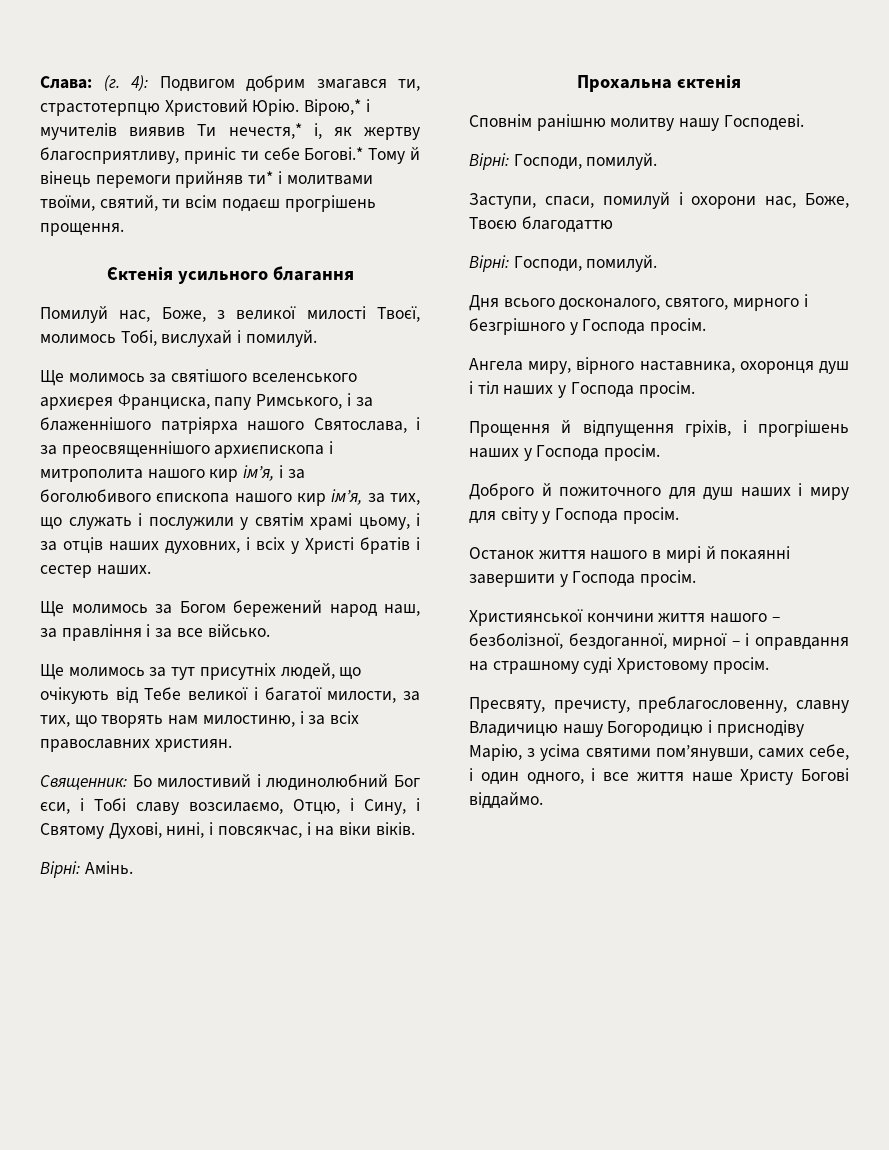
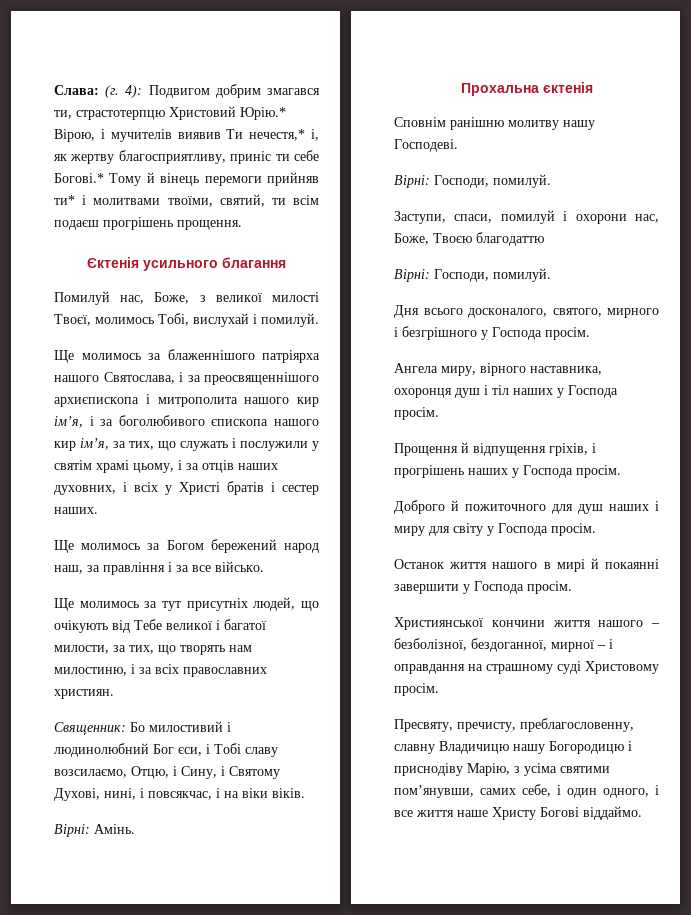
- Слава: (г. 4): Подвигом добрим змагався ти, страстотерпцю Христовий Юрію. Вірою,* і мучителів виявив Ти нечестя,* і, як жертву благосприятливу, приніс ти себе Богові.* Тому й вінець перемоги прийняв ти* і молитвами твоїми, святий, ти всім подаєш прогрішень прощення.
+ Слава: (г. 4): Подвигом добрим змагався ти, страстотерпцю Христовий Юрію.* Вірою, і мучителів виявив Ти нечестя,* і, як жертву благосприятливу, приніс ти себе Богові.* Тому й вінець перемоги прийняв ти* і молитвами твоїми, святий, ти всім подаєш прогрішень прощення.
- Ще молимось за святішого вселенського архиєрея Франциска, папу Римського, і за блаженнішого патріярха нашого Святослава, і за преосвященнішого архиєпископа і митрополита нашого кир ім’я, і за боголюбивого єпископа нашого кир ім’я, за тих, що служать і послужили у святім храмі цьому, і за отців наших духовних, і всіх у Христі братів і сестер наших.
+ Ще молимось за блаженнішого патріярха нашого Святослава, і за преосвященнішого архиєпископа і митрополита нашого кир ім’я, і за боголюбивого єпископа нашого кир ім’я, за тих, що служать і послужили у святім храмі цьому, і за отців наших духовних, і всіх у Христі братів і сестер наших.

